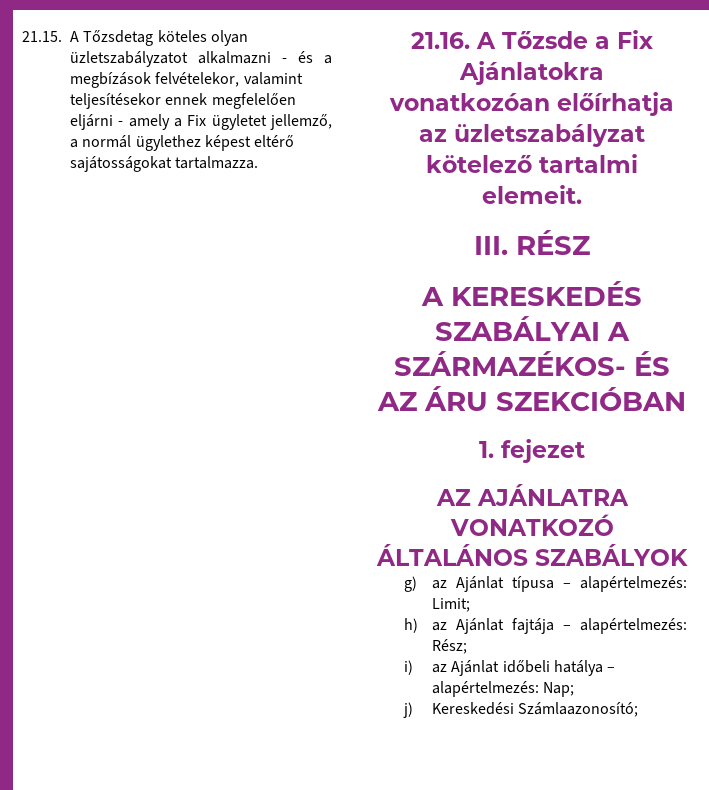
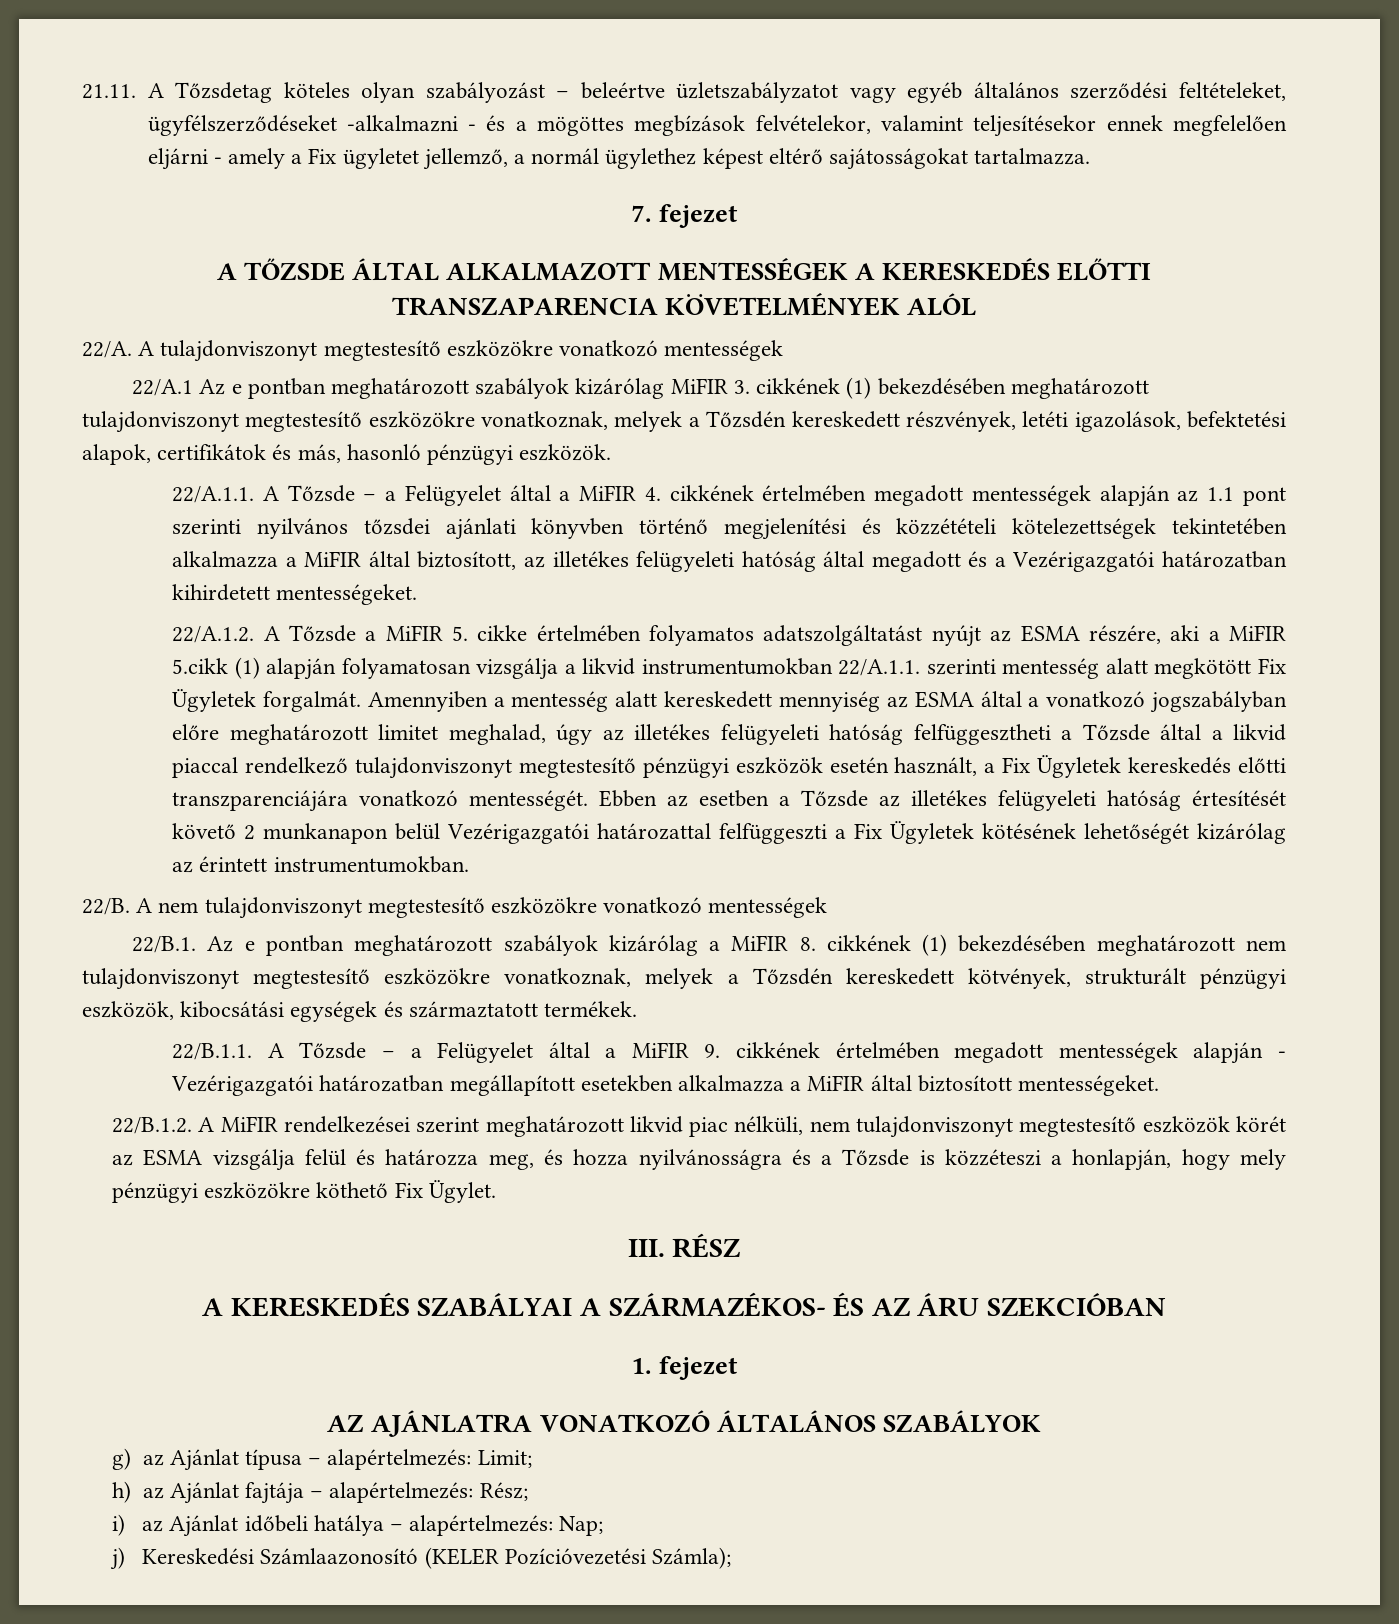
- 21.15. A Tőzsdetag köteles olyan üzletszabályzatot alkalmazni - és a megbízások felvételekor, valamint teljesítésekor ennek megfelelően eljárni - amely a Fix ügyletet jellemző, a normál ügylethez képest eltérő sajátosságokat tartalmazza.
+ 21.11. A Tőzsdetag köteles olyan szabályozást – beleértve üzletszabályzatot vagy egyéb általános szerződési feltételeket, ügyfélszerződéseket -alkalmazni - és a mögöttes megbízások felvételekor, valamint teljesítésekor ennek megfelelően eljárni - amely a Fix ügyletet jellemző, a normál ügylethez képest eltérő sajátosságokat tartalmazza.
- 21.16. A Tőzsde a Fix Ajánlatokra vonatkozóan előírhatja az üzletszabályzat kötelező tartalmi elemeit.
+ 7. fejezet
+ A TŐZSDE ÁLTAL ALKALMAZOTT MENTESSÉGEK A KERESKEDÉS ELŐTTI TRANSZAPARENCIA KÖVETELMÉNYEK ALÓL
+ 22/A. A tulajdonviszonyt megtestesítő eszközökre vonatkozó mentességek
+ 22/A.1 Az e pontban meghatározott szabályok kizárólag MiFIR 3. cikkének (1) bekezdésében meghatározott tulajdonviszonyt megtestesítő eszközökre vonatkoznak, melyek a Tőzsdén kereskedett részvények, letéti igazolások, befektetési alapok, certifikátok és más, hasonló pénzügyi eszközök.
+ 22/A.1.1. A Tőzsde – a Felügyelet által a MiFIR 4. cikkének értelmében megadott mentességek alapján az 1.1 pont szerinti nyilvános tőzsdei ajánlati könyvben történő megjelenítési és közzétételi kötelezettségek tekintetében alkalmazza a MiFIR által biztosított, az illetékes felügyeleti hatóság által megadott és a Vezérigazgatói határozatban kihirdetett mentességeket.
+ 22/A.1.2. A Tőzsde a MiFIR 5. cikke értelmében folyamatos adatszolgáltatást nyújt az ESMA részére, aki a MiFIR 5.cikk (1) alapján folyamatosan vizsgálja a likvid instrumentumokban 22/A.1.1. szerinti mentesség alatt megkötött Fix Ügyletek forgalmát. Amennyiben a mentesség alatt kereskedett mennyiség az ESMA által a vonatkozó jogszabályban előre meghatározott limitet meghalad, úgy az illetékes felügyeleti hatóság felfüggesztheti a Tőzsde által a likvid piaccal rendelkező tulajdonviszonyt megtestesítő pénzügyi eszközök esetén használt, a Fix Ügyletek kereskedés előtti transzparenciájára vonatkozó mentességét. Ebben az esetben a Tőzsde az illetékes felügyeleti hatóság értesítését követő 2 munkanapon belül Vezérigazgatói határozattal felfüggeszti a Fix Ügyletek kötésének lehetőségét kizárólag az érintett instrumentumokban.
+ 22/B. A nem tulajdonviszonyt megtestesítő eszközökre vonatkozó mentességek
+ 22/B.1. Az e pontban meghatározott szabályok kizárólag a MiFIR 8. cikkének (1) bekezdésében meghatározott nem tulajdonviszonyt megtestesítő eszközökre vonatkoznak, melyek a Tőzsdén kereskedett kötvények, strukturált pénzügyi eszközök, kibocsátási egységek és származtatott termékek.
+ 22/B.1.1. A Tőzsde – a Felügyelet által a MiFIR 9. cikkének értelmében megadott mentességek alapján - Vezérigazgatói határozatban megállapított esetekben alkalmazza a MiFIR által biztosított mentességeket.
+ 22/B.1.2. A MiFIR rendelkezései szerint meghatározott likvid piac nélküli, nem tulajdonviszonyt megtestesítő eszközök körét az ESMA vizsgálja felül és határozza meg, és hozza nyilvánosságra és a Tőzsde is közzéteszi a honlapján, hogy mely pénzügyi eszközökre köthető Fix Ügylet.
- j) Kereskedési Számlaazonosító;
+ j) Kereskedési Számlaazonosító (KELER Pozícióvezetési Számla);

